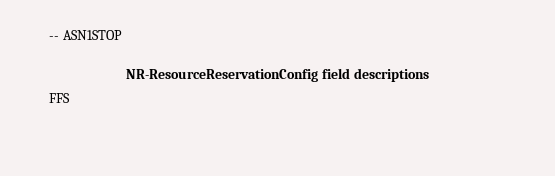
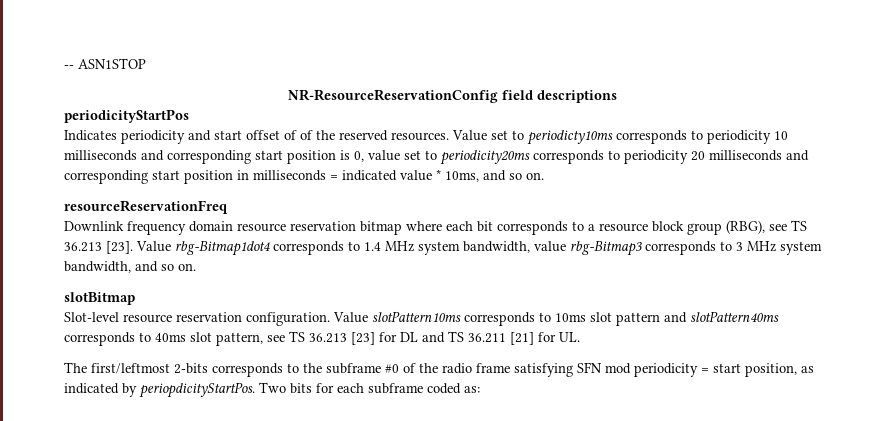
- FFS
+ periodicityStartPos
+ Indicates periodicity and start offset of of the reserved resources. Value set to periodicty10ms corresponds to periodicity 10 milliseconds and corresponding start position is 0, value set to periodicity20ms corresponds to periodicity 20 milliseconds and corresponding start position in milliseconds = indicated value * 10ms, and so on.
+ resourceReservationFreq
+ Downlink frequency domain resource reservation bitmap where each bit corresponds to a resource block group (RBG), see TS 36.213 [23]. Value rbg-Bitmap1dot4 corresponds to 1.4 MHz system bandwidth, value rbg-Bitmap3 corresponds to 3 MHz system bandwidth, and so on.
+ slotBitmap
+ Slot-level resource reservation configuration. Value slotPattern10ms corresponds to 10ms slot pattern and slotPattern40ms corresponds to 40ms slot pattern, see TS 36.213 [23] for DL and TS 36.211 [21] for UL.
+ The first/leftmost 2-bits corresponds to the subframe #0 of the radio frame satisfying SFN mod periodicity = start position, as indicated by periopdicityStartPos. Two bits for each subframe coded as:

